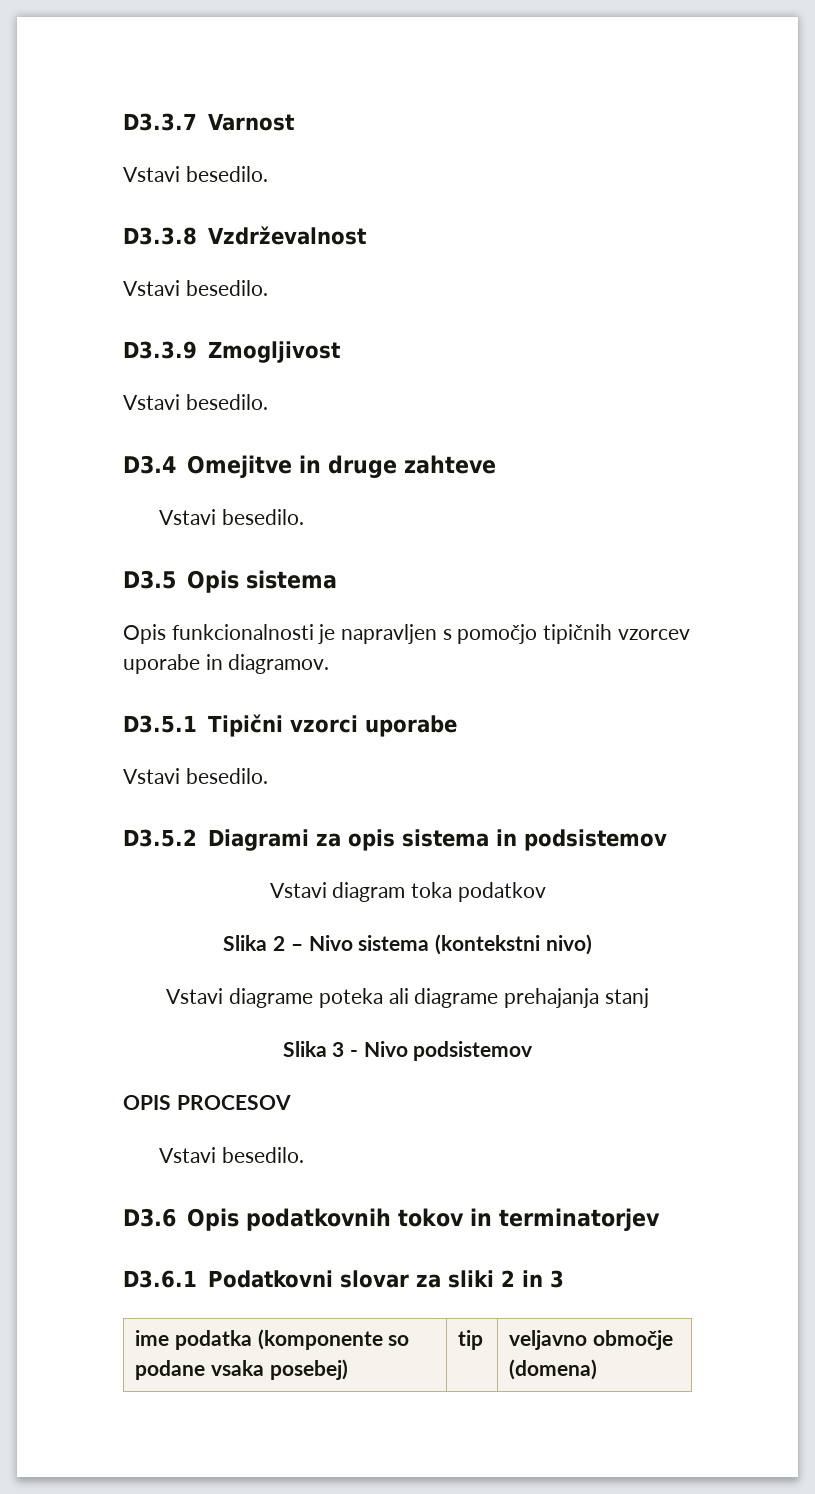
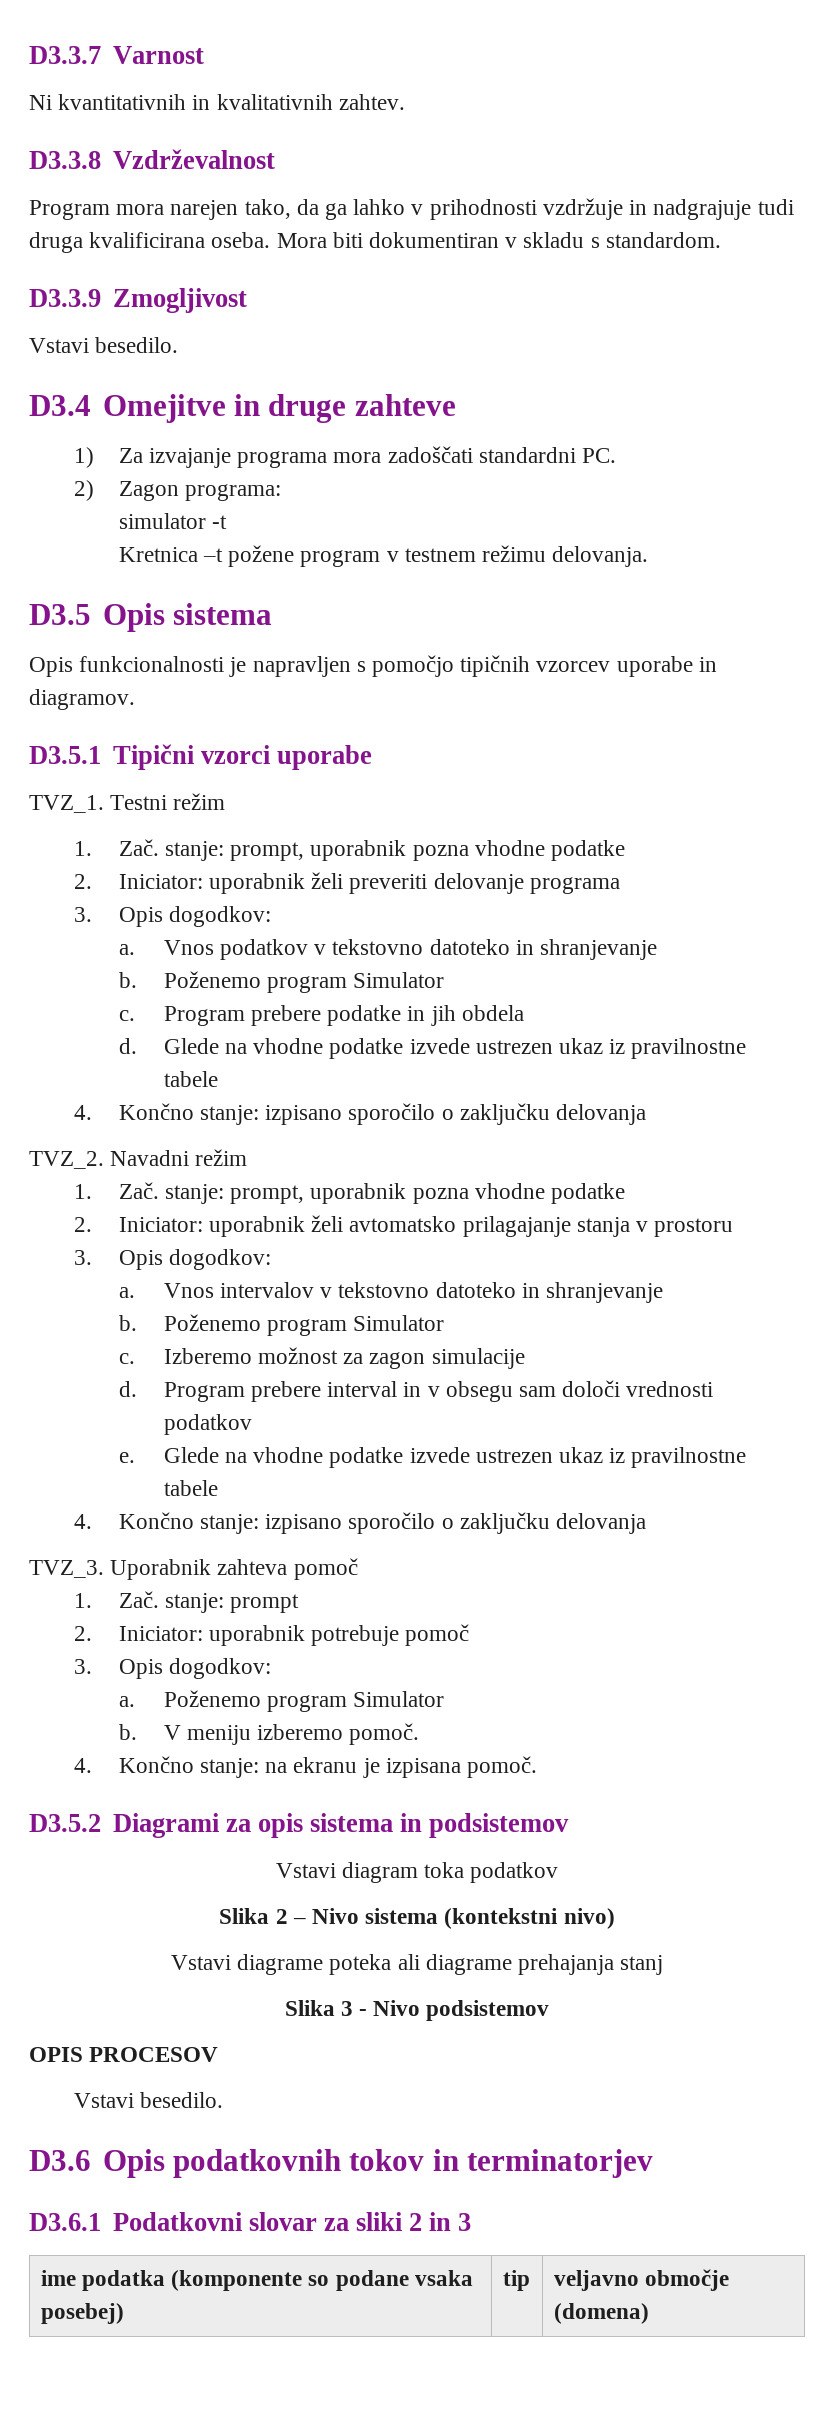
  D3.3.7 Varnost
- Vstavi besedilo.
+ Ni kvantitativnih in kvalitativnih zahtev.
  D3.3.8 Vzdrževalnost
- Vstavi besedilo.
+ Program mora narejen tako, da ga lahko v prihodnosti vzdržuje in nadgrajuje tudi druga kvalificirana oseba. Mora biti dokumentiran v skladu s standardom.
  D3.4 Omejitve in druge zahteve
- Vstavi besedilo.
+ 1) Za izvajanje programa mora zadoščati standardni PC.
+ 2) Zagon programa:
+ simulator -t
+ Kretnica –t požene program v testnem režimu delovanja.
  D3.5.1 Tipični vzorci uporabe
- Vstavi besedilo.
+ TVZ_1. Testni režim
+ 1. Zač. stanje: prompt, uporabnik pozna vhodne podatke
+ 2. Iniciator: uporabnik želi preveriti delovanje programa
+ 3. Opis dogodkov:
+ a. Vnos podatkov v tekstovno datoteko in shranjevanje
+ b. Poženemo program Simulator
+ c. Program prebere podatke in jih obdela
+ d. Glede na vhodne podatke izvede ustrezen ukaz iz pravilnostne tabele
+ 4. Končno stanje: izpisano sporočilo o zaključku delovanja
+ TVZ_2. Navadni režim
+ 1. Zač. stanje: prompt, uporabnik pozna vhodne podatke
+ 2. Iniciator: uporabnik želi avtomatsko prilagajanje stanja v prostoru
+ 3. Opis dogodkov:
+ a. Vnos intervalov v tekstovno datoteko in shranjevanje
+ b. Poženemo program Simulator
+ c. Izberemo možnost za zagon simulacije
+ d. Program prebere interval in v obsegu sam določi vrednosti podatkov
+ e. Glede na vhodne podatke izvede ustrezen ukaz iz pravilnostne tabele
+ 4. Končno stanje: izpisano sporočilo o zaključku delovanja
+ TVZ_3. Uporabnik zahteva pomoč
+ 1. Zač. stanje: prompt
+ 2. Iniciator: uporabnik potrebuje pomoč
+ 3. Opis dogodkov:
+ a. Poženemo program Simulator
+ b. V meniju izberemo pomoč.
+ 4. Končno stanje: na ekranu je izpisana pomoč.

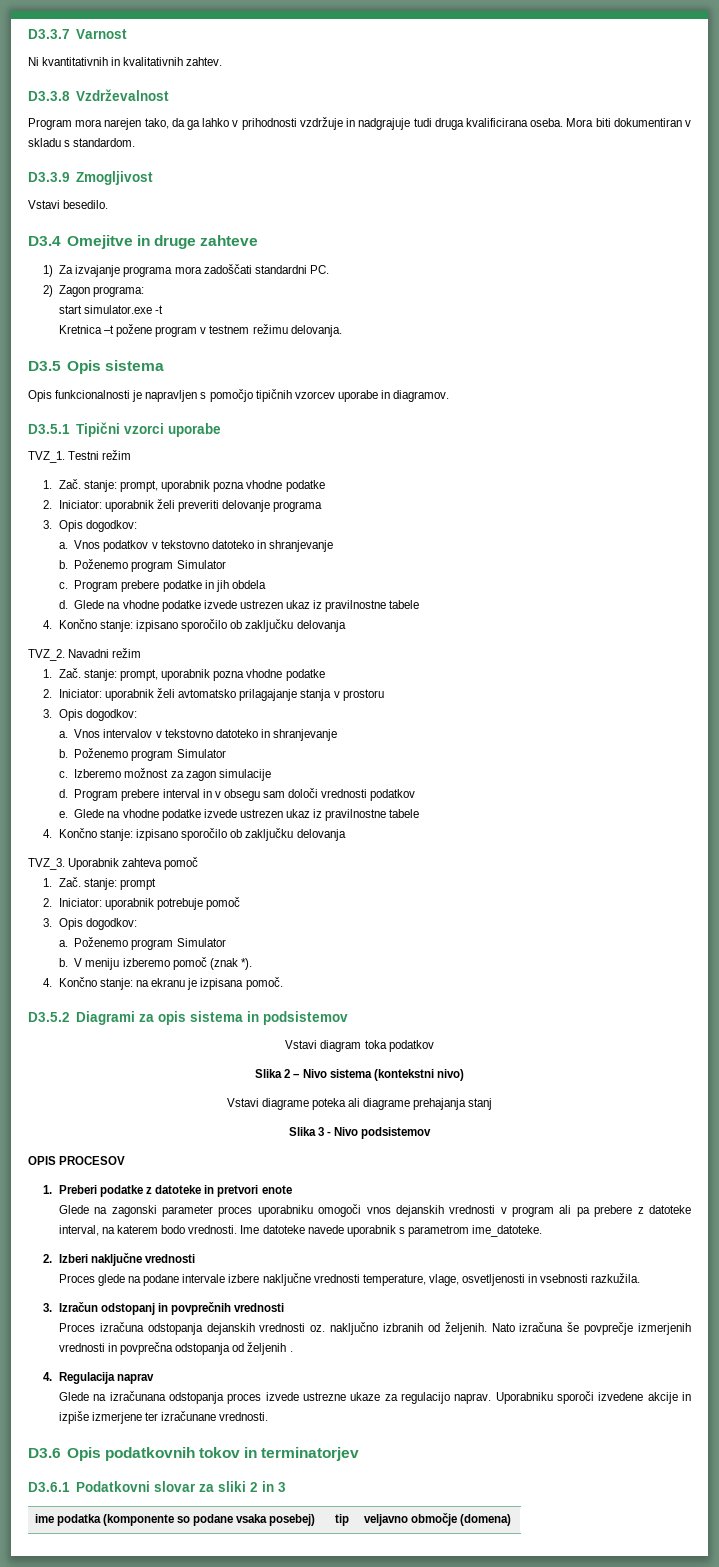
- simulator -t
+ start simulator.exe -t
  d. Glede na vhodne podatke izvede ustrezen ukaz iz pravilnostne tabele
- 4. Končno stanje: izpisano sporočilo o zaključku delovanja
+ 4. Končno stanje: izpisano sporočilo ob zaključku delovanja
  e. Glede na vhodne podatke izvede ustrezen ukaz iz pravilnostne tabele
- 4. Končno stanje: izpisano sporočilo o zaključku delovanja
+ 4. Končno stanje: izpisano sporočilo ob zaključku delovanja
- V meniju izberemo pomoč.
+ V meniju izberemo pomoč (znak *).
  OPIS PROCESOV
- Vstavi besedilo.
+ 1. Preberi podatke z datoteke in pretvori enote
+ Glede na zagonski parameter proces uporabniku omogoči vnos dejanskih vrednosti v program ali pa prebere z datoteke interval, na katerem bodo vrednosti. Ime datoteke navede uporabnik s parametrom ime_datoteke.
+ 2. Izberi naključne vrednosti
+ Proces glede na podane intervale izbere naključne vrednosti temperature, vlage, osvetljenosti in vsebnosti razkužila.
+ 3. Izračun odstopanj in povprečnih vrednosti
+ Proces izračuna odstopanja dejanskih vrednosti oz. naključno izbranih od željenih. Nato izračuna še povprečje izmerjenih vrednosti in povprečna odstopanja od željenih .
+ 4. Regulacija naprav
+ Glede na izračunana odstopanja proces izvede ustrezne ukaze za regulacijo naprav. Uporabniku sporoči izvedene akcije in izpiše izmerjene ter izračunane vrednosti.

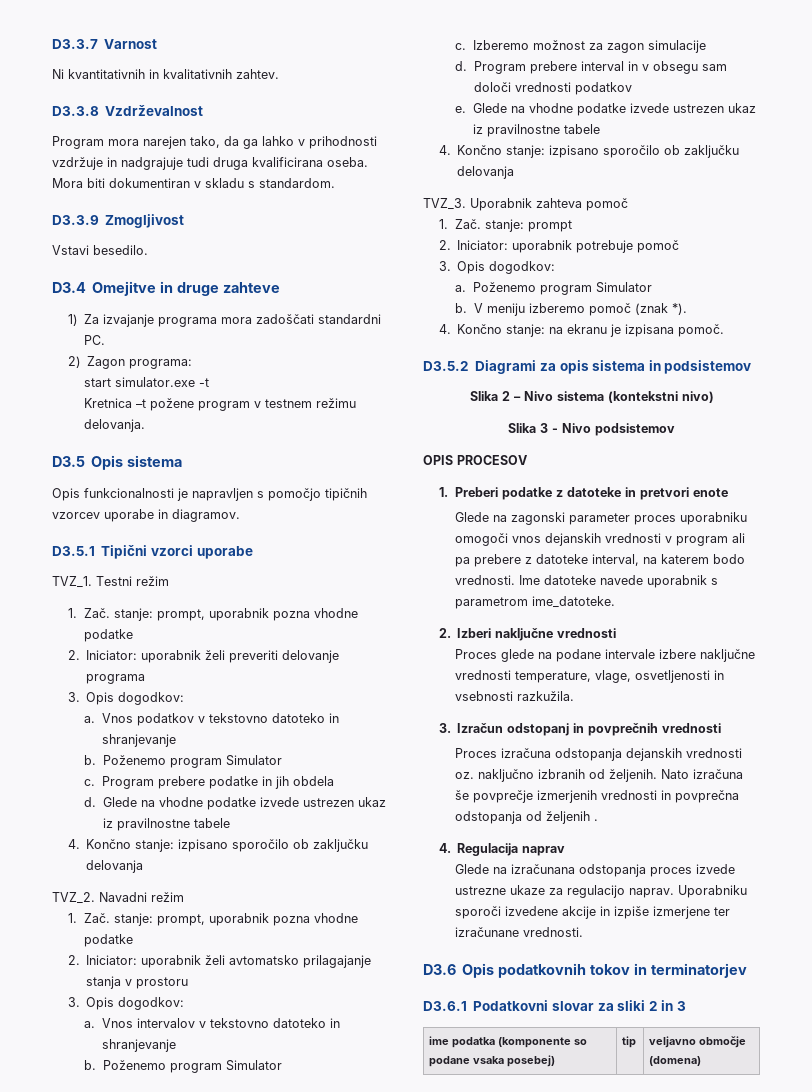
- Vstavi diagram toka podatkov
- Vstavi diagrame poteka ali diagrame prehajanja stanj

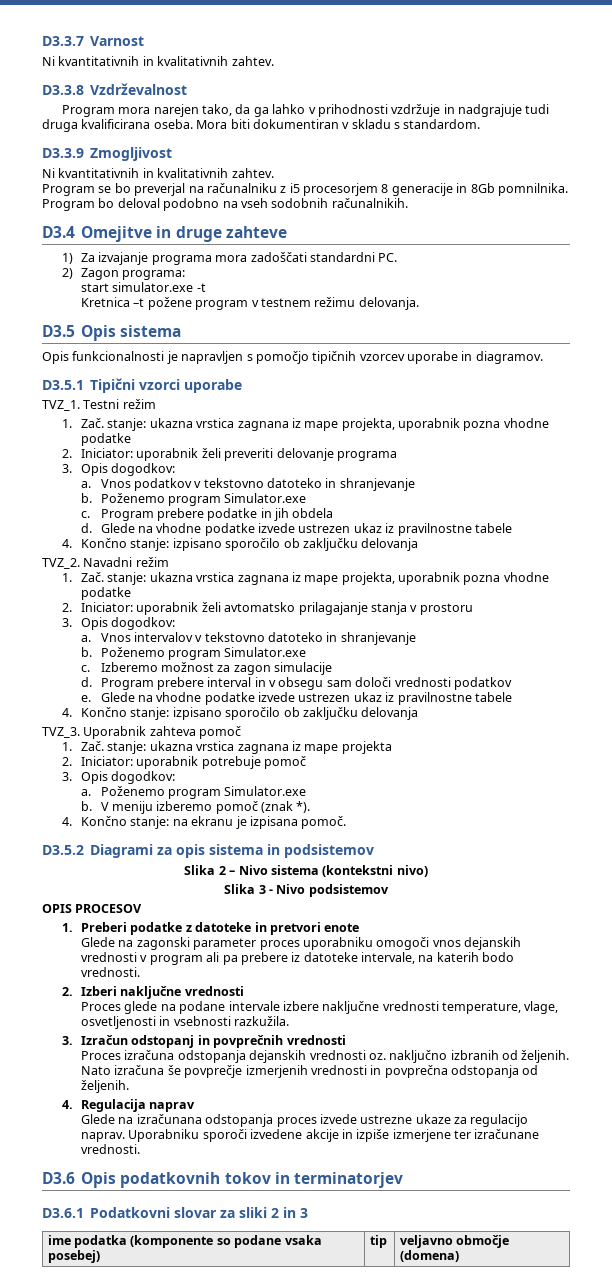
  D3.3.9 Zmogljivost
- Vstavi besedilo.
+ Ni kvantitativnih in kvalitativnih zahtev.
+ Program se bo preverjal na računalniku z i5 procesorjem 8 generacije in 8Gb pomnilnika. Program bo deloval podobno na vseh sodobnih računalnikih.
  Testni režim
- 1. Zač. stanje: prompt, uporabnik pozna vhodne podatke
+ 1. Zač. stanje: ukazna vrstica zagnana iz mape projekta, uporabnik pozna vhodne podatke
  Vnos podatkov v tekstovno datoteko in shranjevanje
- b. Poženemo program Simulator
+ b. Poženemo program Simulator.exe
  Navadni režim
- 1. Zač. stanje: prompt, uporabnik pozna vhodne podatke
+ 1. Zač. stanje: ukazna vrstica zagnana iz mape projekta, uporabnik pozna vhodne podatke
  Vnos intervalov v tekstovno datoteko in shranjevanje
- b. Poženemo program Simulator
+ b. Poženemo program Simulator.exe
- 1. Zač. stanje: prompt
+ 1. Zač. stanje: ukazna vrstica zagnana iz mape projekta
- a. Poženemo program Simulator
+ a. Poženemo program Simulator.exe
- Glede na zagonski parameter proces uporabniku omogoči vnos dejanskih vrednosti v program ali pa prebere z datoteke interval, na katerem bodo vrednosti. Ime datoteke navede uporabnik s parametrom ime_datoteke.
+ Glede na zagonski parameter proces uporabniku omogoči vnos dejanskih vrednosti v program ali pa prebere iz datoteke intervale, na katerih bodo vrednosti.
- Nato izračuna še povprečje izmerjenih vrednosti in povprečna odstopanja od željenih .
+ Nato izračuna še povprečje izmerjenih vrednosti in povprečna odstopanja od željenih.

